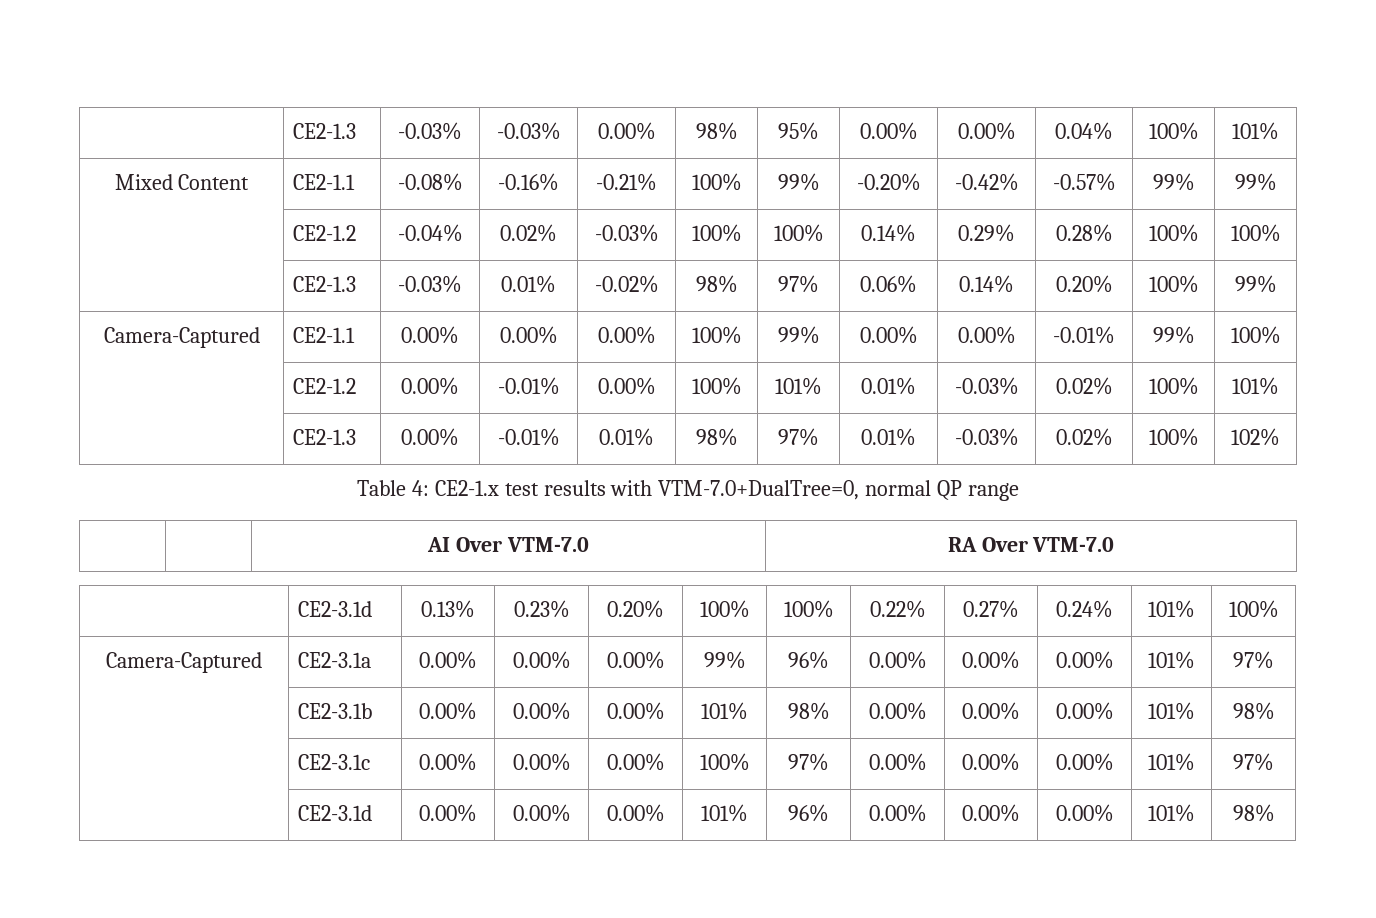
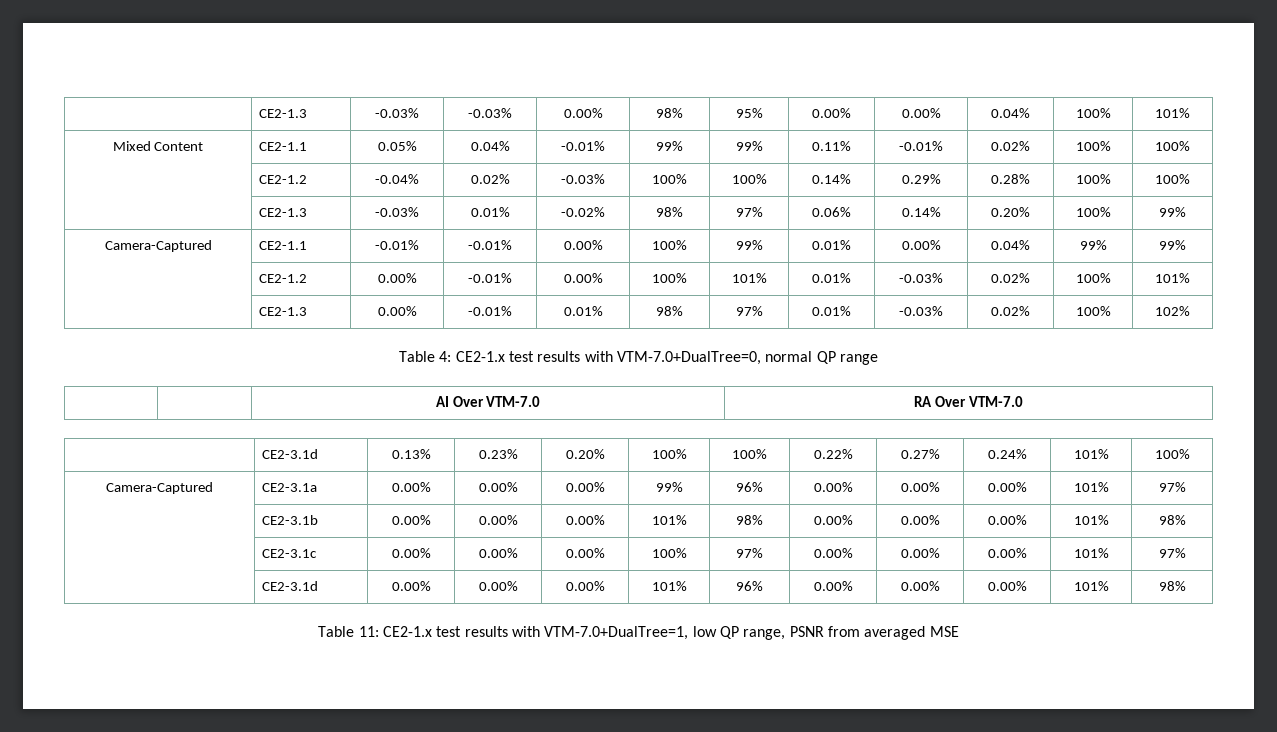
- Mixed Content | CE2-1.1 | -0.08% | -0.16% | -0.21% | 100% | 99% | -0.20% | -0.42% | -0.57% | 99% | 99%
+ Mixed Content | CE2-1.1 | 0.05% | 0.04% | -0.01% | 99% | 99% | 0.11% | -0.01% | 0.02% | 100% | 100%
- Camera-Captured | CE2-1.1 | 0.00% | 0.00% | 0.00% | 100% | 99% | 0.00% | 0.00% | -0.01% | 99% | 100%
+ Camera-Captured | CE2-1.1 | -0.01% | -0.01% | 0.00% | 100% | 99% | 0.01% | 0.00% | 0.04% | 99% | 99%
+ Table 11: CE2-1.x test results with VTM-7.0+DualTree=1, low QP range, PSNR from averaged MSE

